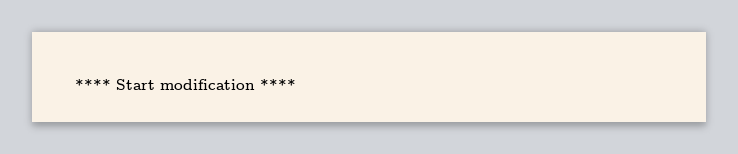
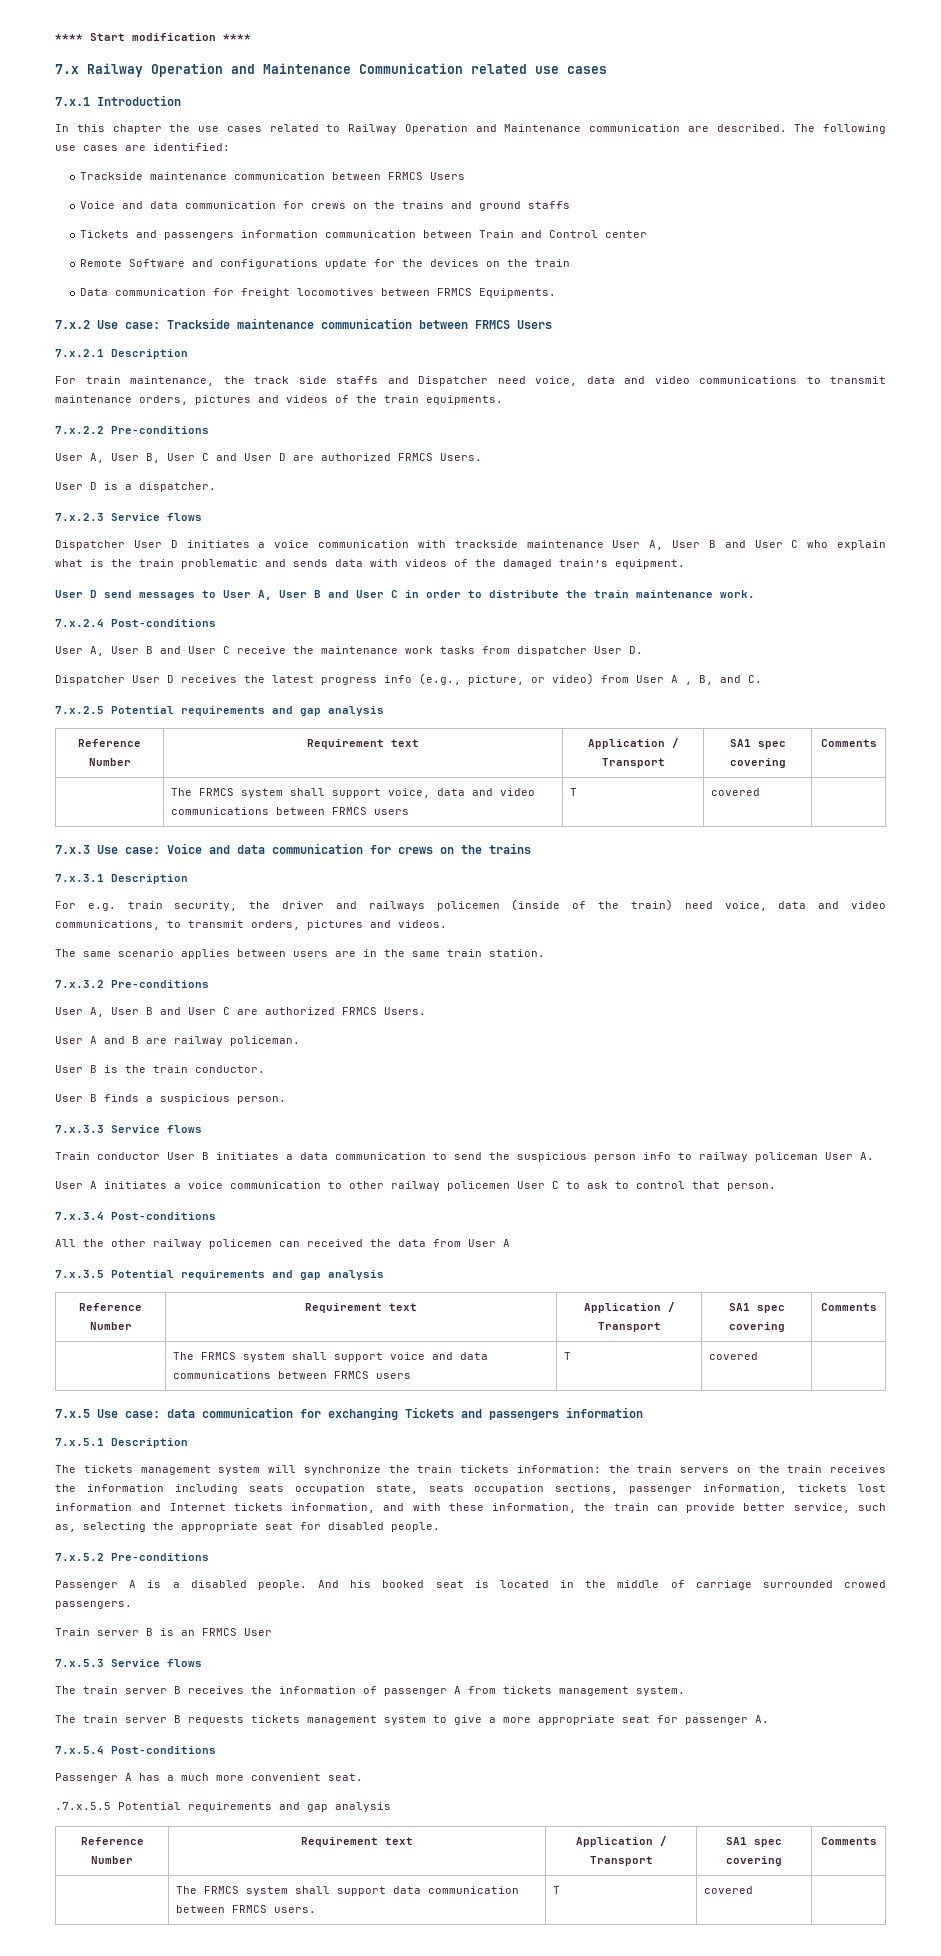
+ 7.x Railway Operation and Maintenance Communication related use cases
+ 7.x.1 Introduction
+ In this chapter the use cases related to Railway Operation and Maintenance communication are described. The following use cases are identified:
+ Trackside maintenance communication between FRMCS Users
+ Voice and data communication for crews on the trains and ground staffs
+ Tickets and passengers information communication between Train and Control center
+ Remote Software and configurations update for the devices on the train
+ Data communication for freight locomotives between FRMCS Equipments.
+ 7.x.2 Use case: Trackside maintenance communication between FRMCS Users
+ 7.x.2.1 Description
+ For train maintenance, the track side staffs and Dispatcher need voice, data and video communications to transmit maintenance orders, pictures and videos of the train equipments.
+ 7.x.2.2 Pre-conditions
+ User A, User B, User C and User D are authorized FRMCS Users.
+ User D is a dispatcher.
+ 7.x.2.3 Service flows
+ Dispatcher User D initiates a voice communication with trackside maintenance User A, User B and User C who explain what is the train problematic and sends data with videos of the damaged train’s equipment.
+ User D send messages to User A, User B and User C in order to distribute the train maintenance work.
+ 7.x.2.4 Post-conditions
+ User A, User B and User C receive the maintenance work tasks from dispatcher User D.
+ Dispatcher User D receives the latest progress info (e.g., picture, or video) from User A , B, and C.
+ 7.x.2.5 Potential requirements and gap analysis
+ Reference Number | Requirement text | Application / Transport | SA1 spec covering | Comments
+ | The FRMCS system shall support voice, data and video communications between FRMCS users | T | covered |
+ 7.x.3 Use case: Voice and data communication for crews on the trains
+ 7.x.3.1 Description
+ For e.g. train security, the driver and railways policemen (inside of the train) need voice, data and video communications, to transmit orders, pictures and videos.
+ The same scenario applies between users are in the same train station.
+ 7.x.3.2 Pre-conditions
+ User A, User B and User C are authorized FRMCS Users.
+ User A and B are railway policeman.
+ User B is the train conductor.
+ User B finds a suspicious person.
+ 7.x.3.3 Service flows
+ Train conductor User B initiates a data communication to send the suspicious person info to railway policeman User A.
+ User A initiates a voice communication to other railway policemen User C to ask to control that person.
+ 7.x.3.4 Post-conditions
+ All the other railway policemen can received the data from User A
+ 7.x.3.5 Potential requirements and gap analysis
+ Reference Number | Requirement text | Application / Transport | SA1 spec covering | Comments
+ | The FRMCS system shall support voice and data communications between FRMCS users | T | covered |
+ 7.x.5 Use case: data communication for exchanging Tickets and passengers information
+ 7.x.5.1 Description
+ The tickets management system will synchronize the train tickets information: the train servers on the train receives the information including seats occupation state, seats occupation sections, passenger information, tickets lost information and Internet tickets information, and with these information, the train can provide better service, such as, selecting the appropriate seat for disabled people.
+ 7.x.5.2 Pre-conditions
+ Passenger A is a disabled people. And his booked seat is located in the middle of carriage surrounded crowed passengers.
+ Train server B is an FRMCS User
+ 7.x.5.3 Service flows
+ The train server B receives the information of passenger A from tickets management system.
+ The train server B requests tickets management system to give a more appropriate seat for passenger A.
+ 7.x.5.4 Post-conditions
+ Passenger A has a much more convenient seat.
+ .7.x.5.5 Potential requirements and gap analysis
+ Reference Number | Requirement text | Application / Transport | SA1 spec covering | Comments
+ | The FRMCS system shall support data communication between FRMCS users. | T | covered |

